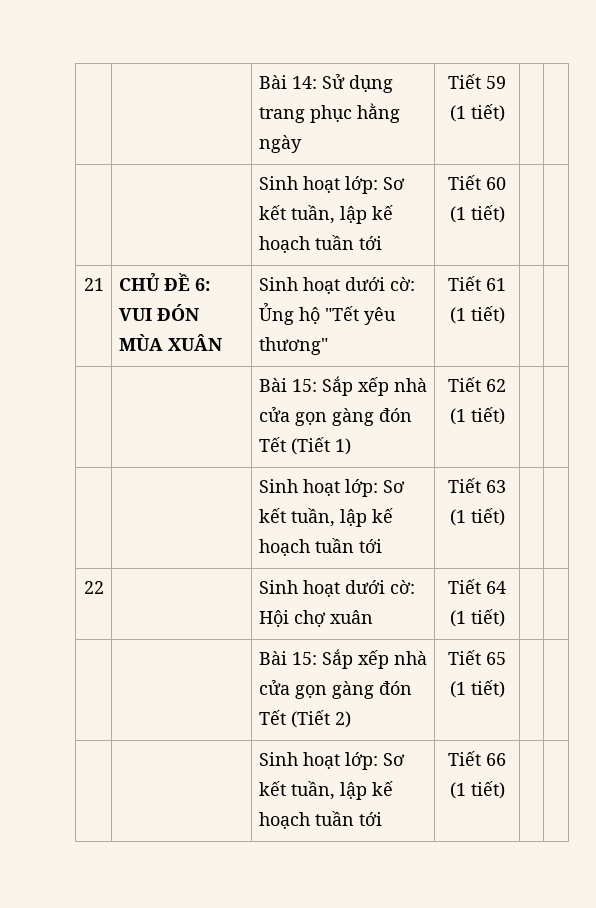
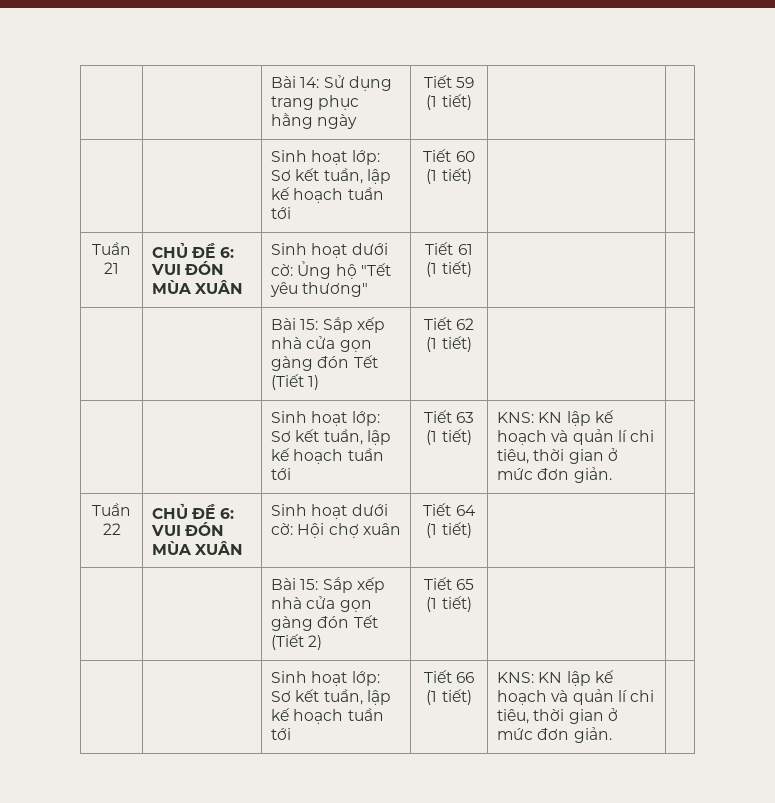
- 21 | CHỦ ĐỀ 6: VUI ĐÓN MÙA XUÂN | Sinh hoạt dưới cờ: Ủng hộ "Tết yêu thương" | Tiết 61 (1 tiết) | |
+ Tuần 21 | CHỦ ĐỀ 6: VUI ĐÓN MÙA XUÂN | Sinh hoạt dưới cờ: Ủng hộ "Tết yêu thương" | Tiết 61 (1 tiết) | |
- | | Sinh hoạt lớp: Sơ kết tuần, lập kế hoạch tuần tới | Tiết 63 (1 tiết) | |
- 22 | | Sinh hoạt dưới cờ: Hội chợ xuân | Tiết 64 (1 tiết) | |
+ | | Sinh hoạt lớp: Sơ kết tuần, lập kế hoạch tuần tới | Tiết 63 (1 tiết) | KNS: KN lập kế hoạch và quản lí chi tiêu, thời gian ở mức đơn giản. |
+ Tuần 22 | CHỦ ĐỀ 6: VUI ĐÓN MÙA XUÂN | Sinh hoạt dưới cờ: Hội chợ xuân | Tiết 64 (1 tiết) | |
- | | Sinh hoạt lớp: Sơ kết tuần, lập kế hoạch tuần tới | Tiết 66 (1 tiết) | |
+ | | Sinh hoạt lớp: Sơ kết tuần, lập kế hoạch tuần tới | Tiết 66 (1 tiết) | KNS: KN lập kế hoạch và quản lí chi tiêu, thời gian ở mức đơn giản. |

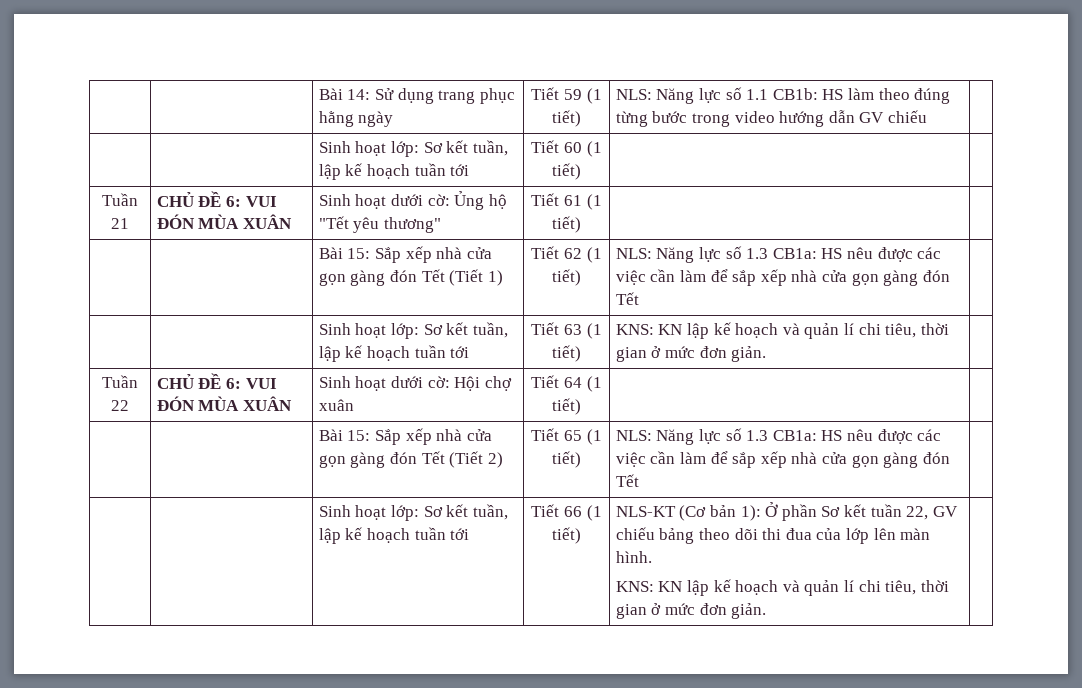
- | | Bài 14: Sử dụng trang phục hằng ngày | Tiết 59 (1 tiết) | |
+ | | Bài 14: Sử dụng trang phục hằng ngày | Tiết 59 (1 tiết) | NLS: Năng lực số 1.1 CB1b: HS làm theo đúng từng bước trong video hướng dẫn GV chiếu |
- | | Bài 15: Sắp xếp nhà cửa gọn gàng đón Tết (Tiết 1) | Tiết 62 (1 tiết) | |
+ | | Bài 15: Sắp xếp nhà cửa gọn gàng đón Tết (Tiết 1) | Tiết 62 (1 tiết) | NLS: Năng lực số 1.3 CB1a: HS nêu được các việc cần làm để sắp xếp nhà cửa gọn gàng đón Tết |
- | | Bài 15: Sắp xếp nhà cửa gọn gàng đón Tết (Tiết 2) | Tiết 65 (1 tiết) | |
+ | | Bài 15: Sắp xếp nhà cửa gọn gàng đón Tết (Tiết 2) | Tiết 65 (1 tiết) | NLS: Năng lực số 1.3 CB1a: HS nêu được các việc cần làm để sắp xếp nhà cửa gọn gàng đón Tết |
+ NLS-KT (Cơ bản 1): Ở phần Sơ kết tuần 22, GV chiếu bảng theo dõi thi đua của lớp lên màn hình.

